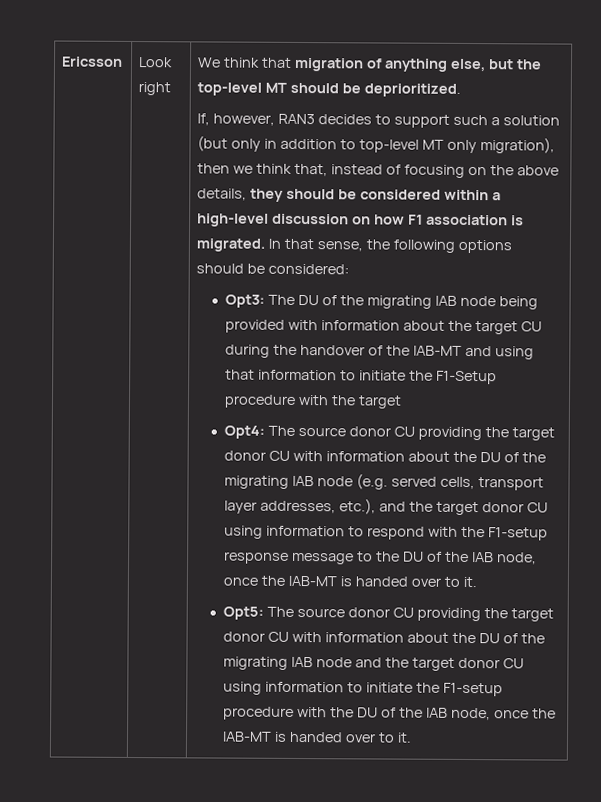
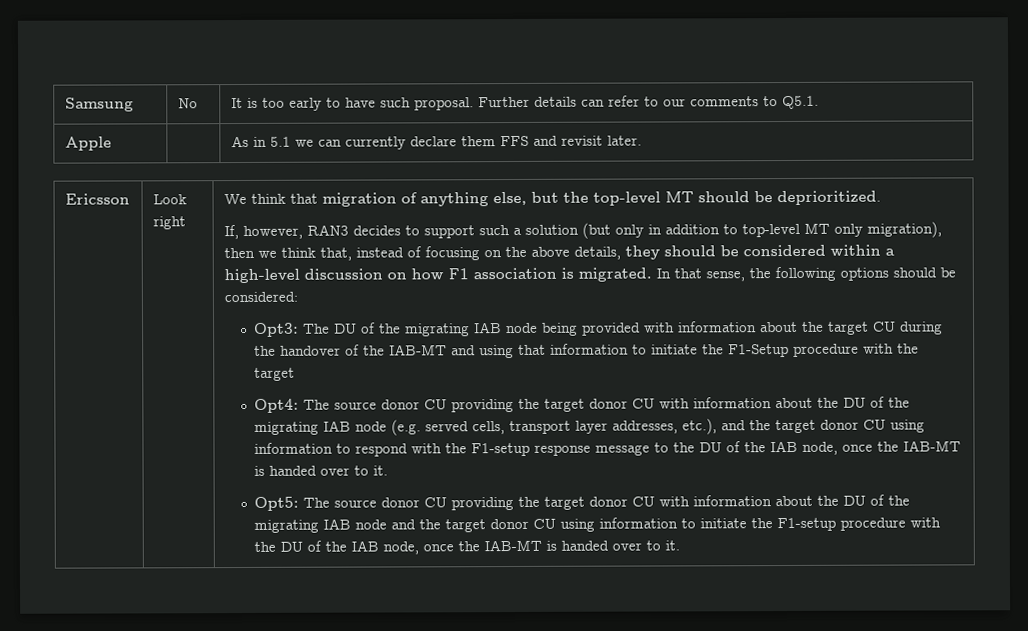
+ Samsung | No | It is too early to have such proposal. Further details can refer to our comments to Q5.1.
+ Apple | | As in 5.1 we can currently declare them FFS and revisit later.

